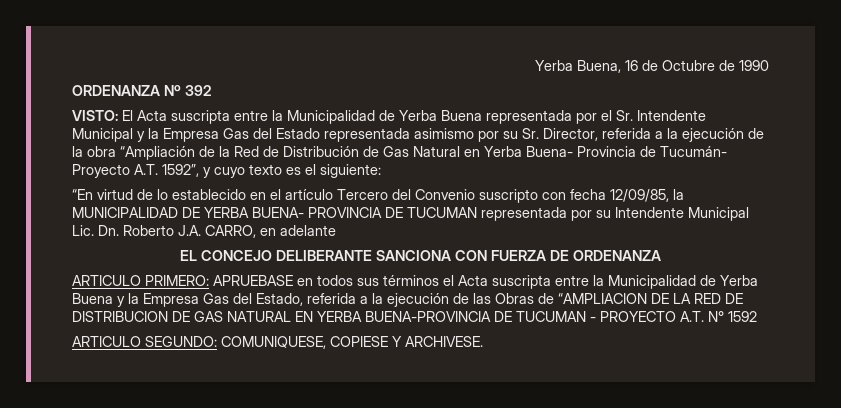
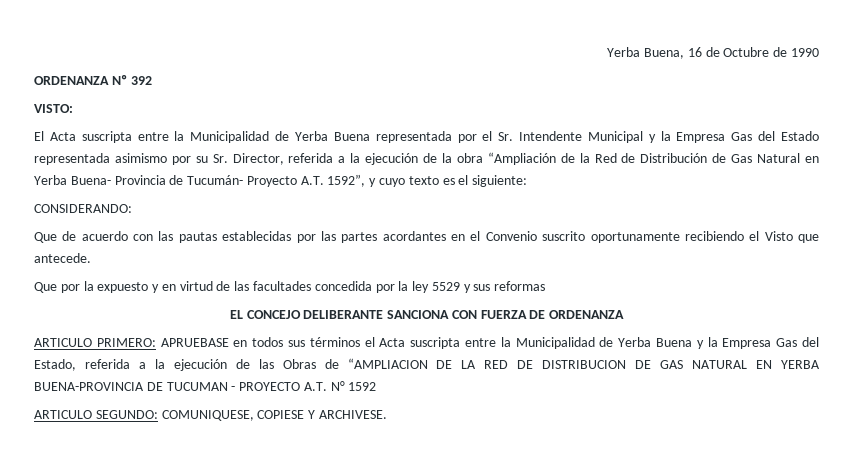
- VISTO: El Acta suscripta entre la Municipalidad de Yerba Buena representada por el Sr. Intendente Municipal y la Empresa Gas del Estado representada asimismo por su Sr. Director, referida a la ejecución de la obra “Ampliación de la Red de Distribución de Gas Natural en Yerba Buena- Provincia de Tucumán- Proyecto A.T. 1592”, y cuyo texto es el siguiente:
+ VISTO:
+ El Acta suscripta entre la Municipalidad de Yerba Buena representada por el Sr. Intendente Municipal y la Empresa Gas del Estado representada asimismo por su Sr. Director, referida a la ejecución de la obra “Ampliación de la Red de Distribución de Gas Natural en Yerba Buena- Provincia de Tucumán- Proyecto A.T. 1592”, y cuyo texto es el siguiente:
- “En virtud de lo establecido en el artículo Tercero del Convenio suscripto con fecha 12/09/85, la MUNICIPALIDAD DE YERBA BUENA- PROVINCIA DE TUCUMAN representada por su Intendente Municipal Lic. Dn. Roberto J.A. CARRO, en adelante
+ CONSIDERANDO:
+ Que de acuerdo con las pautas establecidas por las partes acordantes en el Convenio suscrito oportunamente recibiendo el Visto que antecede.
+ Que por la expuesto y en virtud de las facultades concedida por la ley 5529 y sus reformas

